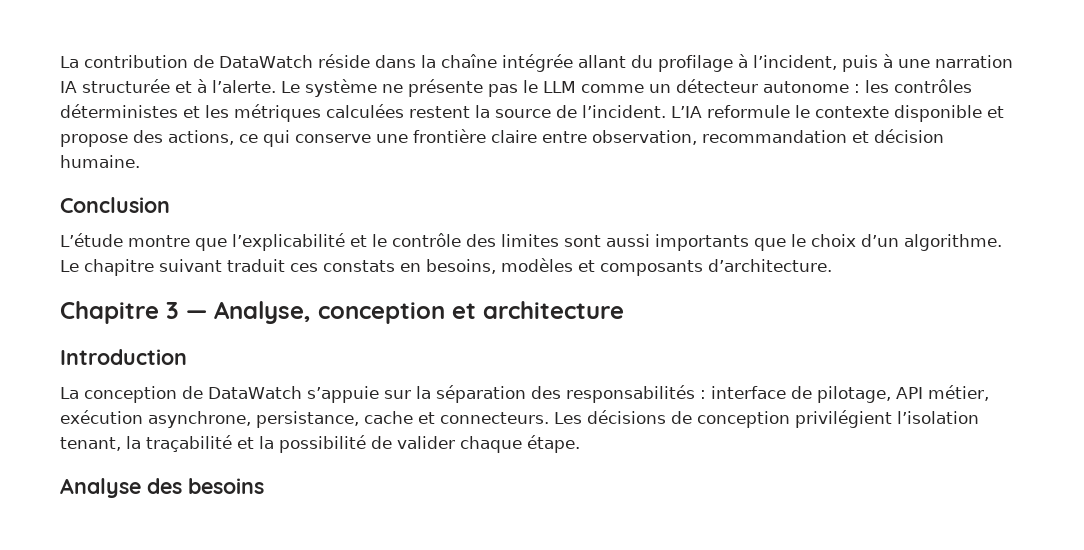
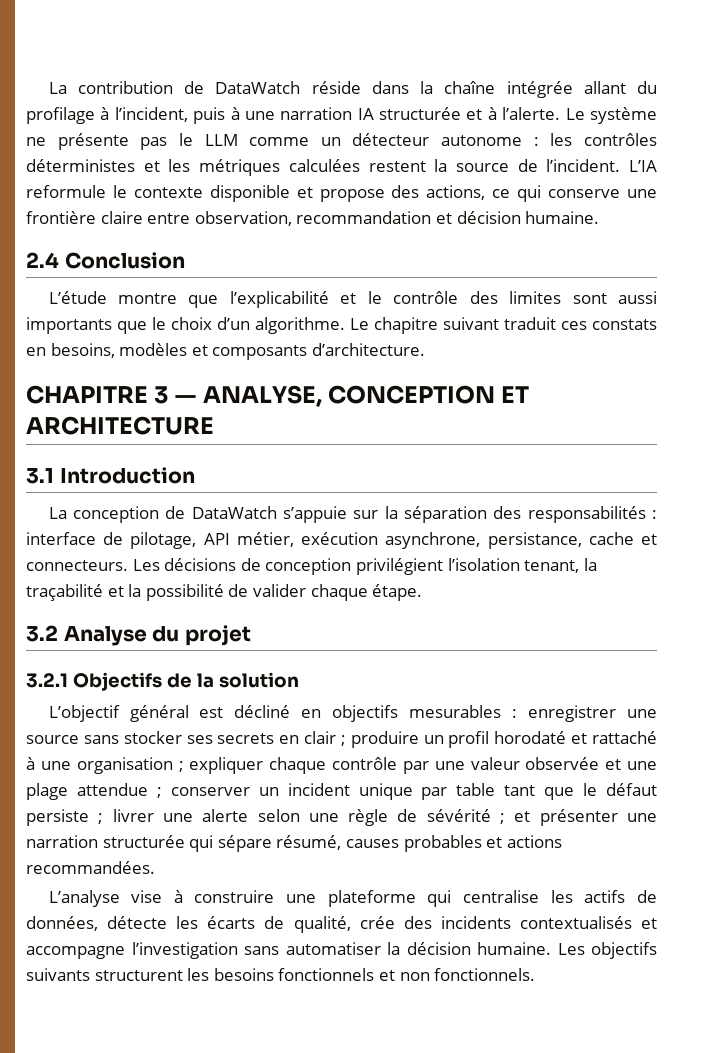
- Conclusion
+ 2.4 Conclusion
- Chapitre 3 — Analyse, conception et architecture
- Introduction
+ CHAPITRE 3 — ANALYSE, CONCEPTION ET ARCHITECTURE
+ 3.1 Introduction
- Analyse des besoins
+ 3.2 Analyse du projet
+ 3.2.1 Objectifs de la solution
+ L’objectif général est décliné en objectifs mesurables : enregistrer une source sans stocker ses secrets en clair ; produire un profil horodaté et rattaché à une organisation ; expliquer chaque contrôle par une valeur observée et une plage attendue ; conserver un incident unique par table tant que le défaut persiste ; livrer une alerte selon une règle de sévérité ; et présenter une narration structurée qui sépare résumé, causes probables et actions recommandées.
+ L’analyse vise à construire une plateforme qui centralise les actifs de données, détecte les écarts de qualité, crée des incidents contextualisés et accompagne l’investigation sans automatiser la décision humaine. Les objectifs suivants structurent les besoins fonctionnels et non fonctionnels.

